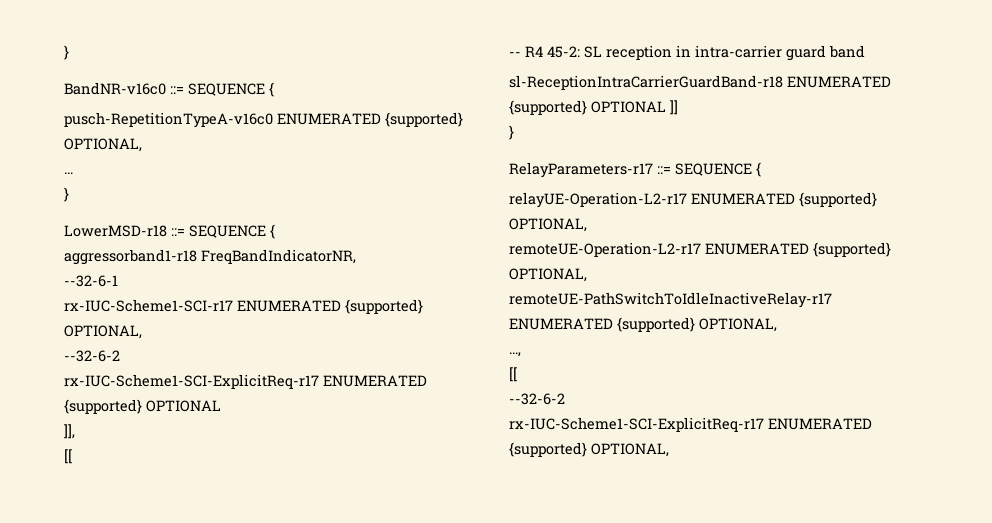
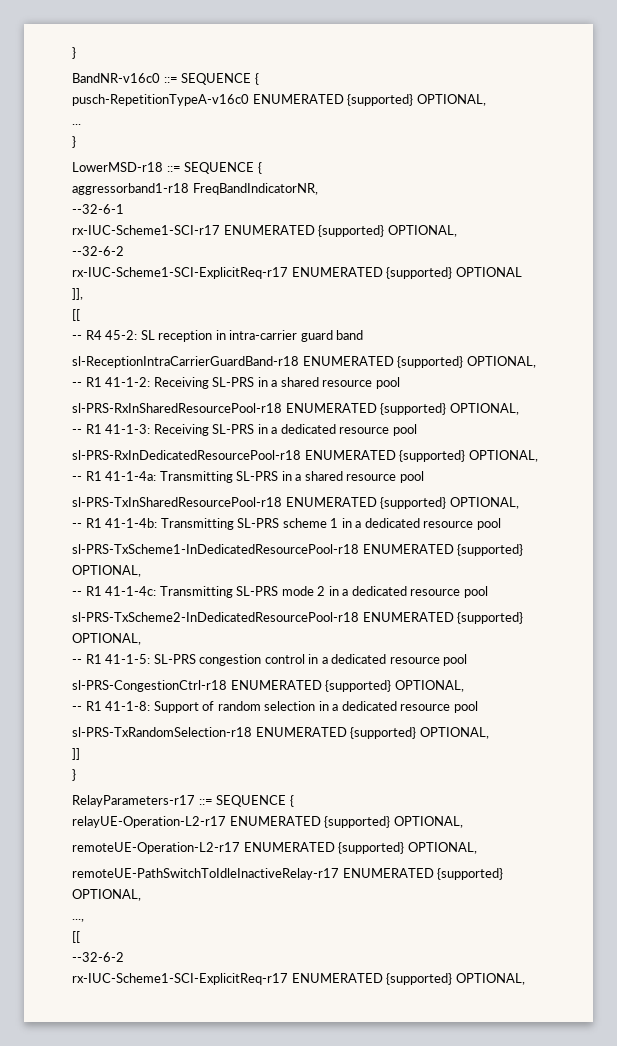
- sl-ReceptionIntraCarrierGuardBand-r18 ENUMERATED {supported} OPTIONAL ]]
+ sl-ReceptionIntraCarrierGuardBand-r18 ENUMERATED {supported} OPTIONAL,
+ -- R1 41-1-2: Receiving SL-PRS in a shared resource pool
+ sl-PRS-RxInSharedResourcePool-r18 ENUMERATED {supported} OPTIONAL,
+ -- R1 41-1-3: Receiving SL-PRS in a dedicated resource pool
+ sl-PRS-RxInDedicatedResourcePool-r18 ENUMERATED {supported} OPTIONAL,
+ -- R1 41-1-4a: Transmitting SL-PRS in a shared resource pool
+ sl-PRS-TxInSharedResourcePool-r18 ENUMERATED {supported} OPTIONAL,
+ -- R1 41-1-4b: Transmitting SL-PRS scheme 1 in a dedicated resource pool
+ sl-PRS-TxScheme1-InDedicatedResourcePool-r18 ENUMERATED {supported} OPTIONAL,
+ -- R1 41-1-4c: Transmitting SL-PRS mode 2 in a dedicated resource pool
+ sl-PRS-TxScheme2-InDedicatedResourcePool-r18 ENUMERATED {supported} OPTIONAL,
+ -- R1 41-1-5: SL-PRS congestion control in a dedicated resource pool
+ sl-PRS-CongestionCtrl-r18 ENUMERATED {supported} OPTIONAL,
+ -- R1 41-1-8: Support of random selection in a dedicated resource pool
+ sl-PRS-TxRandomSelection-r18 ENUMERATED {supported} OPTIONAL,
+ ]]

